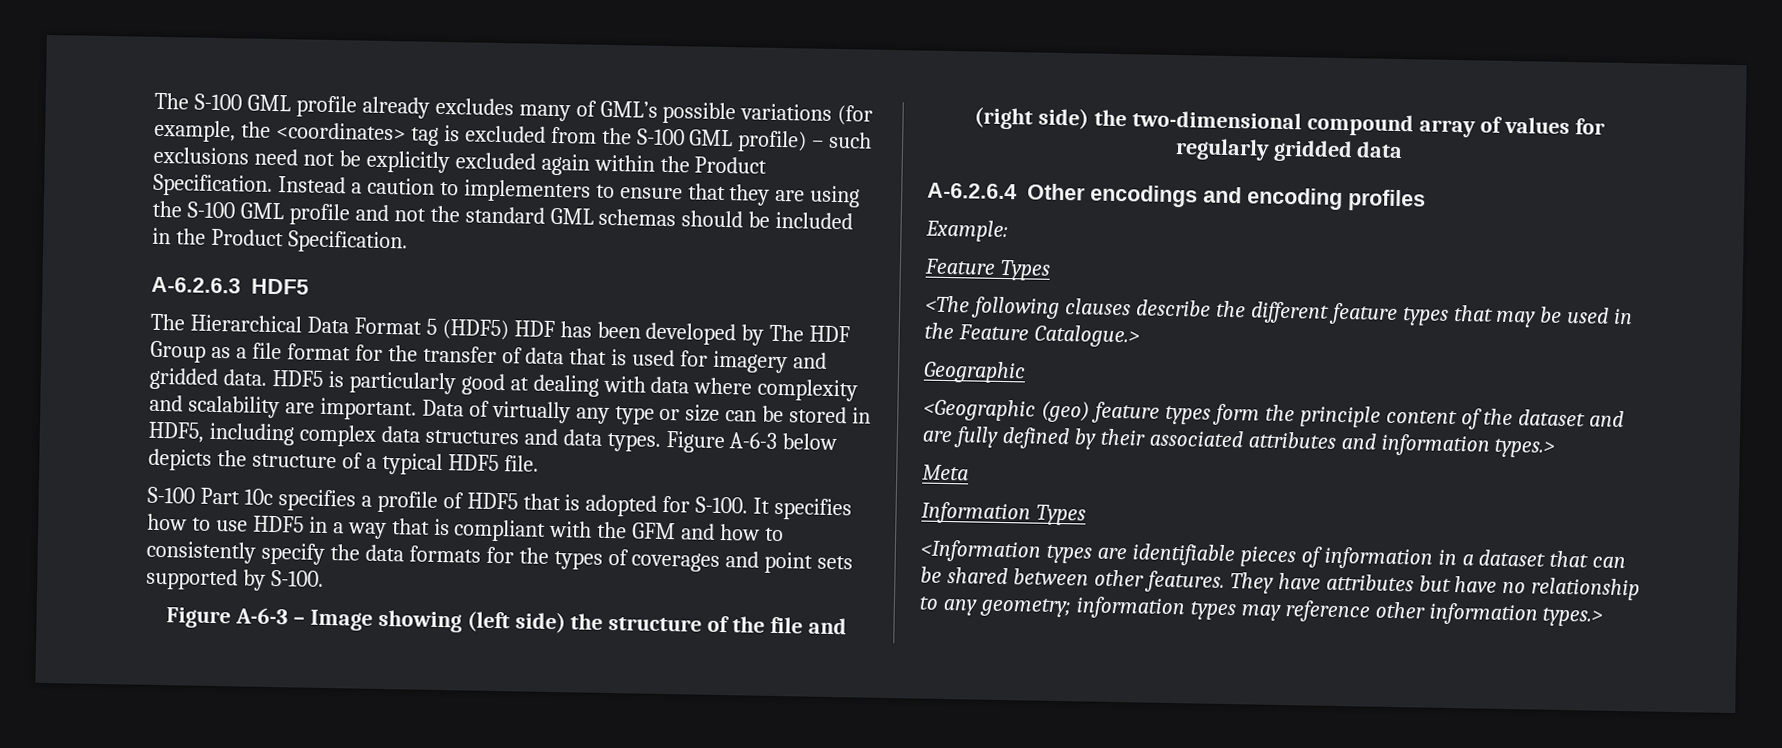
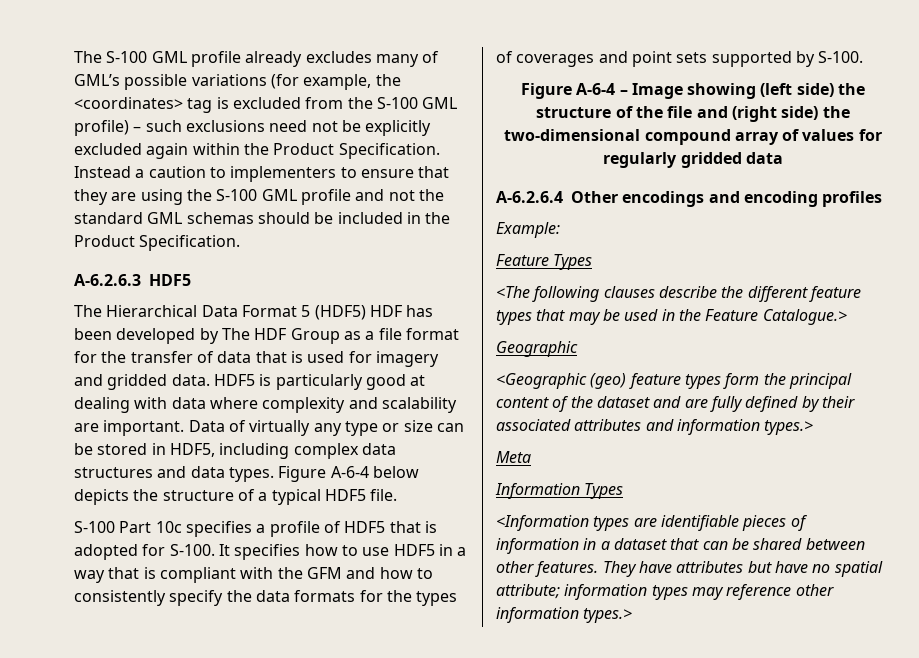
- Figure A-6-3 below depicts the structure of a typical HDF5 file.
+ Figure A-6-4 below depicts the structure of a typical HDF5 file.
- Figure A-6-3 – Image showing (left side) the structure of the file and (right side) the two-dimensional compound array of values for regularly gridded data
+ Figure A-6-4 – Image showing (left side) the structure of the file and (right side) the two-dimensional compound array of values for regularly gridded data
- <Geographic (geo) feature types form the principle content of the dataset and are fully defined by their associated attributes and information types.>
+ <Geographic (geo) feature types form the principal content of the dataset and are fully defined by their associated attributes and information types.>
- They have attributes but have no relationship to any geometry; information types may reference other information types.>
+ They have attributes but have no spatial attribute; information types may reference other information types.>

